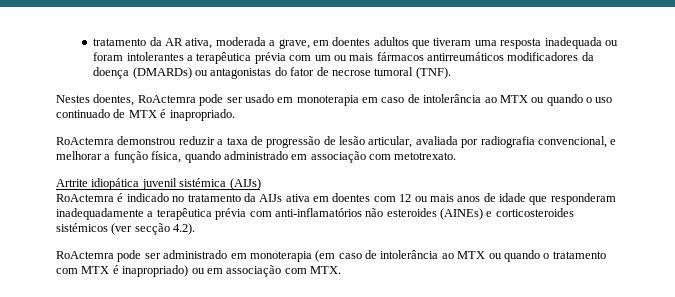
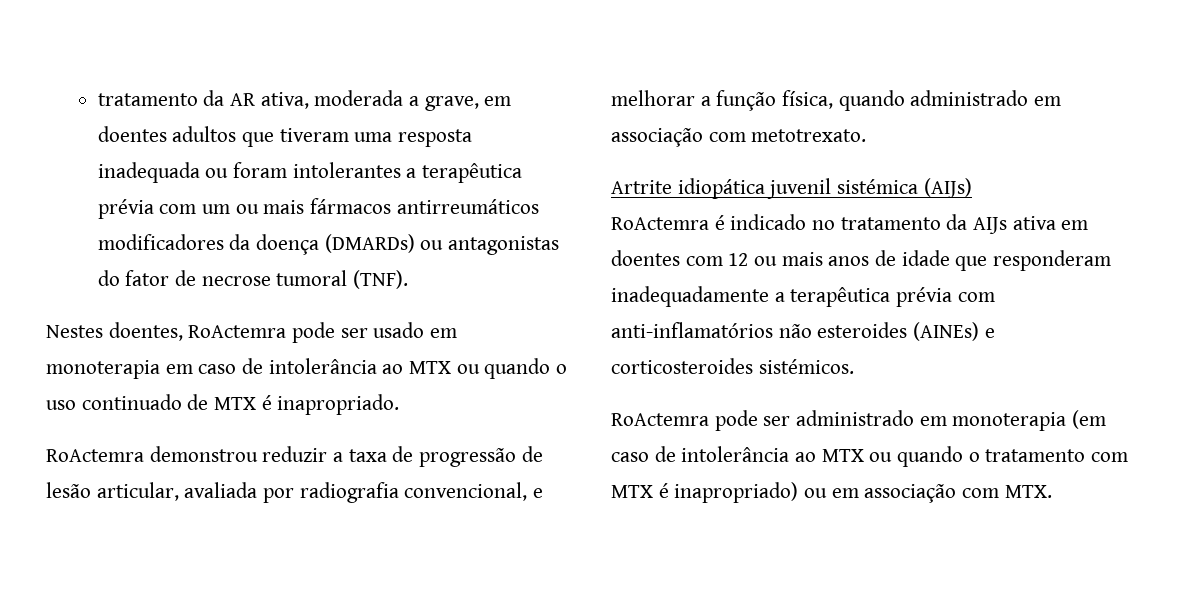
- RoActemra é indicado no tratamento da AIJs ativa em doentes com 12 ou mais anos de idade que responderam inadequadamente a terapêutica prévia com anti-inflamatórios não esteroides (AINEs) e corticosteroides sistémicos (ver secção 4.2).
+ RoActemra é indicado no tratamento da AIJs ativa em doentes com 12 ou mais anos de idade que responderam inadequadamente a terapêutica prévia com anti-inflamatórios não esteroides (AINEs) e corticosteroides sistémicos.

